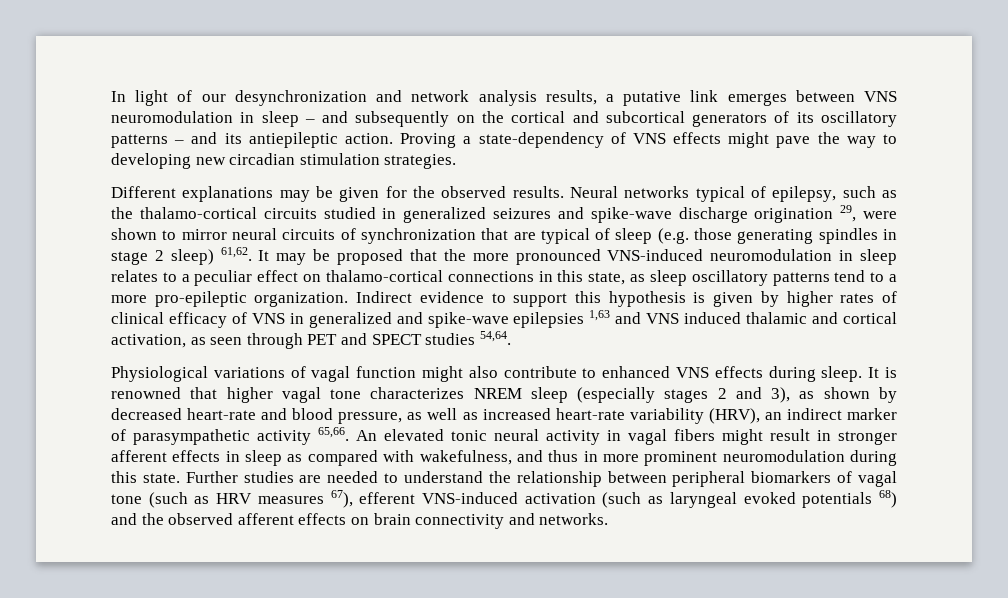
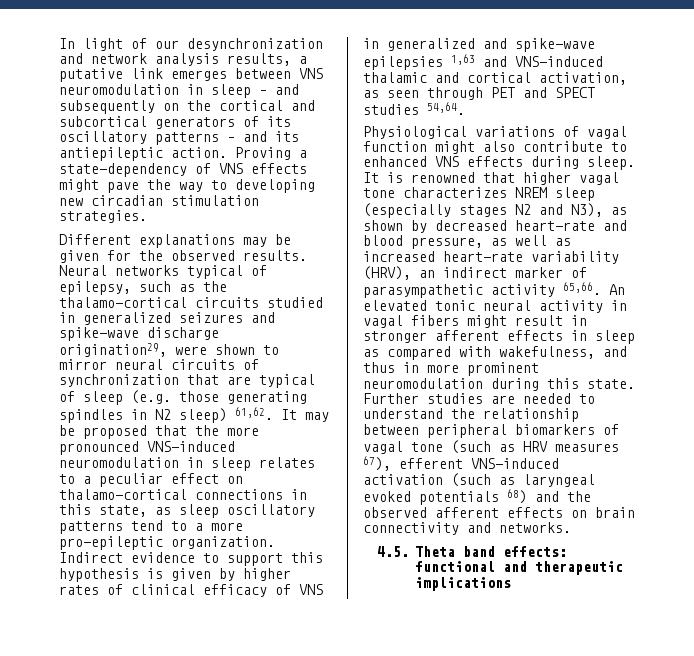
- Neural networks typical of epilepsy, such as the thalamo-cortical circuits studied in generalized seizures and spike-wave discharge origination 29, were shown to mirror neural circuits of synchronization that are typical of sleep (e.g. those generating spindles in stage 2 sleep) 61,62.
+ Neural networks typical of epilepsy, such as the thalamo-cortical circuits studied in generalized seizures and spike-wave discharge origination29, were shown to mirror neural circuits of synchronization that are typical of sleep (e.g. those generating spindles in N2 sleep) 61,62.
- Indirect evidence to support this hypothesis is given by higher rates of clinical efficacy of VNS in generalized and spike-wave epilepsies 1,63 and VNS induced thalamic and cortical activation, as seen through PET and SPECT studies 54,64.
+ Indirect evidence to support this hypothesis is given by higher rates of clinical efficacy of VNS in generalized and spike-wave epilepsies 1,63 and VNS-induced thalamic and cortical activation, as seen through PET and SPECT studies 54,64.
- It is renowned that higher vagal tone characterizes NREM sleep (especially stages 2 and 3), as shown by decreased heart-rate and blood pressure, as well as increased heart-rate variability (HRV), an indirect marker of parasympathetic activity 65,66.
+ It is renowned that higher vagal tone characterizes NREM sleep (especially stages N2 and N3), as shown by decreased heart-rate and blood pressure, as well as increased heart-rate variability (HRV), an indirect marker of parasympathetic activity 65,66.
+ 4.5. Theta band effects: functional and therapeutic implications

